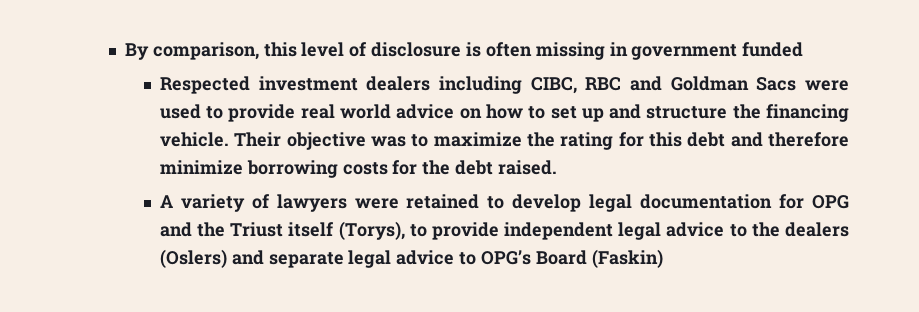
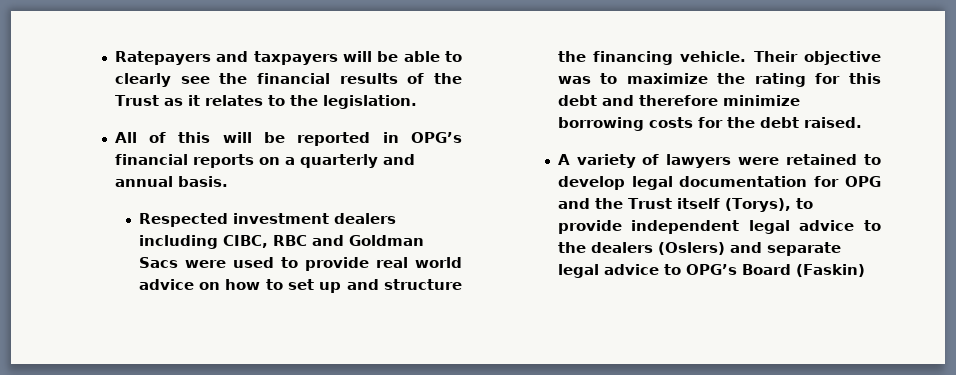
- By comparison, this level of disclosure is often missing in government funded
+ Ratepayers and taxpayers will be able to clearly see the financial results of the Trust as it relates to the legislation.
+ All of this will be reported in OPG’s financial reports on a quarterly and annual basis.
- A variety of lawyers were retained to develop legal documentation for OPG and the Triust itself (Torys), to provide independent legal advice to the dealers (Oslers) and separate legal advice to OPG’s Board (Faskin)
+ A variety of lawyers were retained to develop legal documentation for OPG and the Trust itself (Torys), to provide independent legal advice to the dealers (Oslers) and separate legal advice to OPG’s Board (Faskin)

